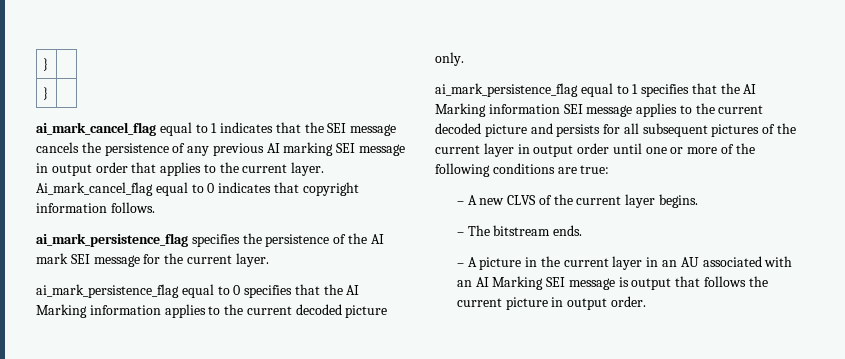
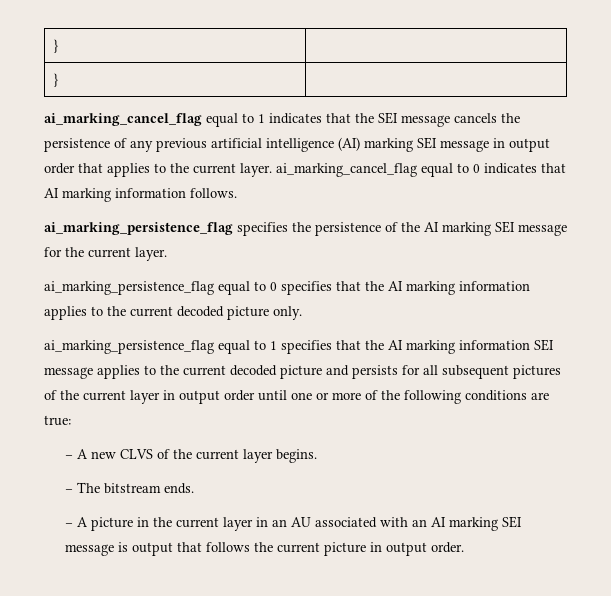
- ai_mark_cancel_flag equal to 1 indicates that the SEI message cancels the persistence of any previous AI marking SEI message in output order that applies to the current layer. Ai_mark_cancel_flag equal to 0 indicates that copyright information follows.
+ ai_marking_cancel_flag equal to 1 indicates that the SEI message cancels the persistence of any previous artificial intelligence (AI) marking SEI message in output order that applies to the current layer. ai_marking_cancel_flag equal to 0 indicates that AI marking information follows.
- ai_mark_persistence_flag specifies the persistence of the AI mark SEI message for the current layer.
+ ai_marking_persistence_flag specifies the persistence of the AI marking SEI message for the current layer.
- ai_mark_persistence_flag equal to 0 specifies that the AI Marking information applies to the current decoded picture only.
+ ai_marking_persistence_flag equal to 0 specifies that the AI marking information applies to the current decoded picture only.
- ai_mark_persistence_flag equal to 1 specifies that the AI Marking information SEI message applies to the current decoded picture and persists for all subsequent pictures of the current layer in output order until one or more of the following conditions are true:
+ ai_marking_persistence_flag equal to 1 specifies that the AI marking information SEI message applies to the current decoded picture and persists for all subsequent pictures of the current layer in output order until one or more of the following conditions are true:
- – A picture in the current layer in an AU associated with an AI Marking SEI message is output that follows the current picture in output order.
+ – A picture in the current layer in an AU associated with an AI marking SEI message is output that follows the current picture in output order.

